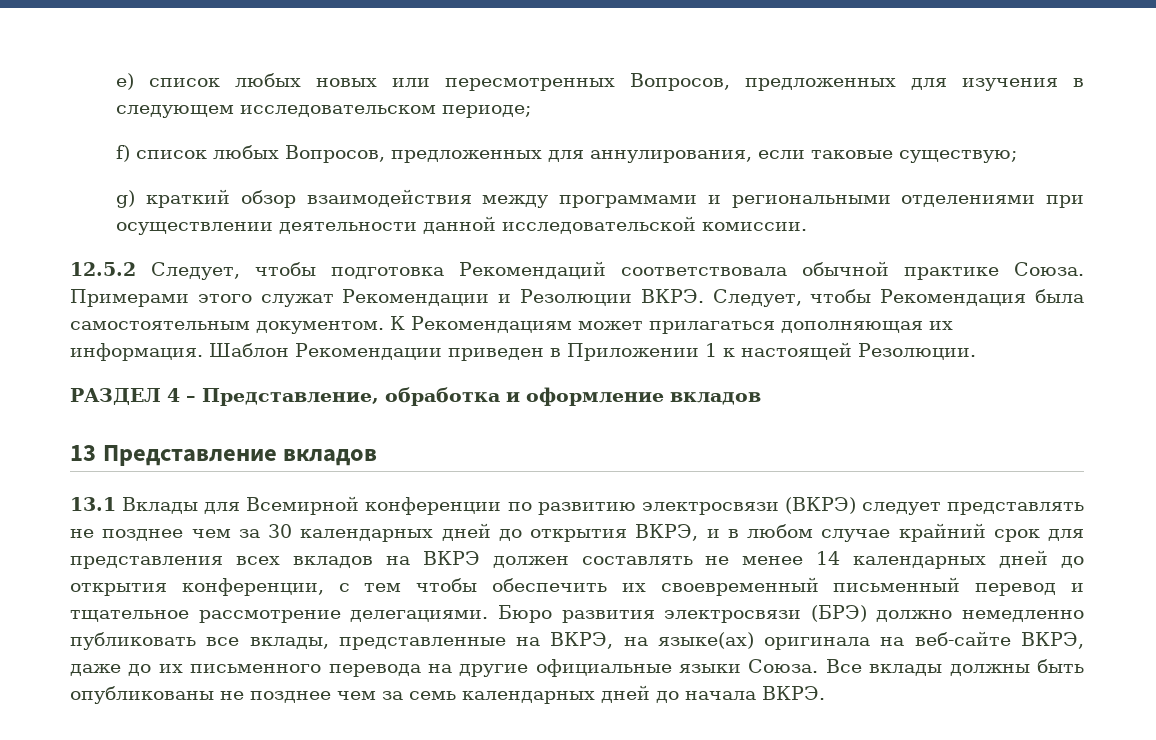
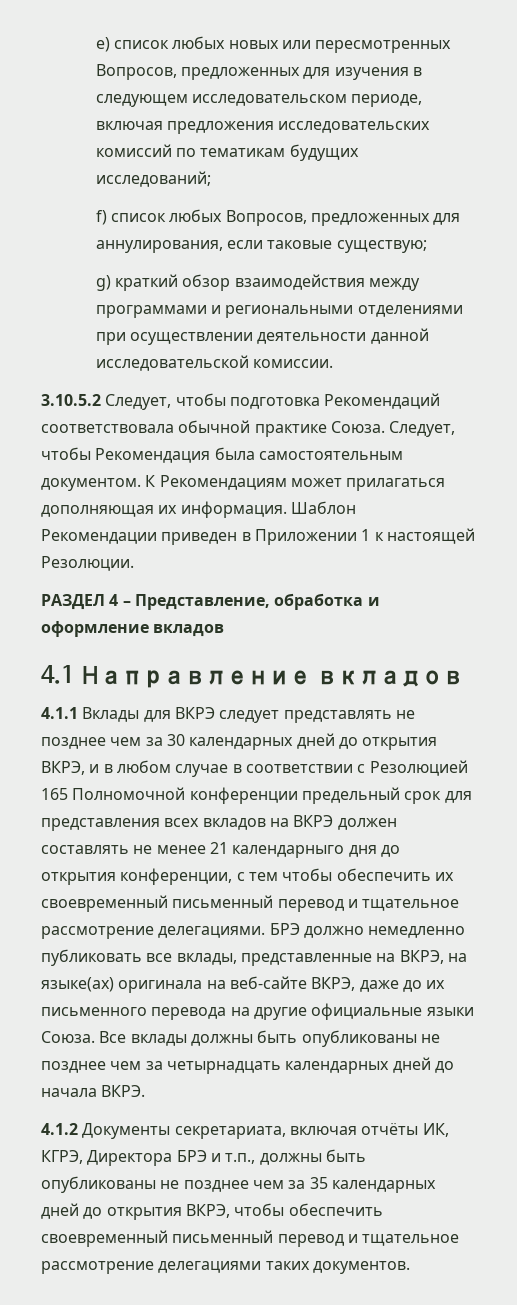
- e) список любых новых или пересмотренных Вопросов, предложенных для изучения в следующем исследовательском периоде;
+ e) список любых новых или пересмотренных Вопросов, предложенных для изучения в следующем исследовательском периоде, включая предложения исследовательских комиссий по тематикам будущих исследований;
- 12.5.2 Следует, чтобы подготовка Рекомендаций соответствовала обычной практике Союза.
+ 3.10.5.2 Следует, чтобы подготовка Рекомендаций соответствовала обычной практике Союза.
- Примерами этого служат Рекомендации и Резолюции ВКРЭ.
- 13 Представление вкладов
- 13.1 Вклады для Всемирной конференции по развитию электросвязи (ВКРЭ) следует представлять не позднее чем за 30 календарных дней до открытия ВКРЭ, и в любом случае крайний срок для представления всех вкладов на ВКРЭ должен составлять не менее 14 календарных дней до открытия конференции, с тем чтобы обеспечить их своевременный письменный перевод и тщательное рассмотрение делегациями.
+ 4.1 Направление вкладов
+ 4.1.1 Вклады для ВКРЭ следует представлять не позднее чем за 30 календарных дней до открытия ВКРЭ, и в любом случае в соответствии с Резолюцией 165 Полномочной конференции предельный срок для представления всех вкладов на ВКРЭ должен составлять не менее 21 календарныго дня до открытия конференции, с тем чтобы обеспечить их своевременный письменный перевод и тщательное рассмотрение делегациями.
- Бюро развития электросвязи (БРЭ) должно немедленно публиковать все вклады, представленные на ВКРЭ, на языке(ах) оригинала на веб-сайте ВКРЭ, даже до их письменного перевода на другие официальные языки Союза.
+ БРЭ должно немедленно публиковать все вклады, представленные на ВКРЭ, на языке(ах) оригинала на веб-сайте ВКРЭ, даже до их письменного перевода на другие официальные языки Союза.
- Все вклады должны быть опубликованы не позднее чем за семь календарных дней до начала ВКРЭ.
+ Все вклады должны быть опубликованы не позднее чем за четырнадцать календарных дней до начала ВКРЭ.
+ 4.1.2 Документы секретариата, включая отчёты ИК, КГРЭ, Директора БРЭ и т.п., должны быть опубликованы не позднее чем за 35 календарных дней до открытия ВКРЭ, чтобы обеспечить своевременный письменный перевод и тщательное рассмотрение делегациями таких документов.

